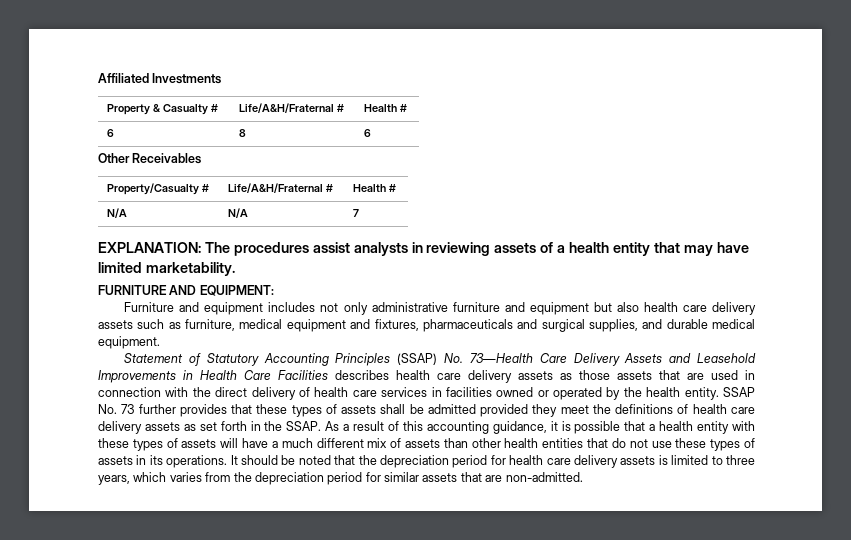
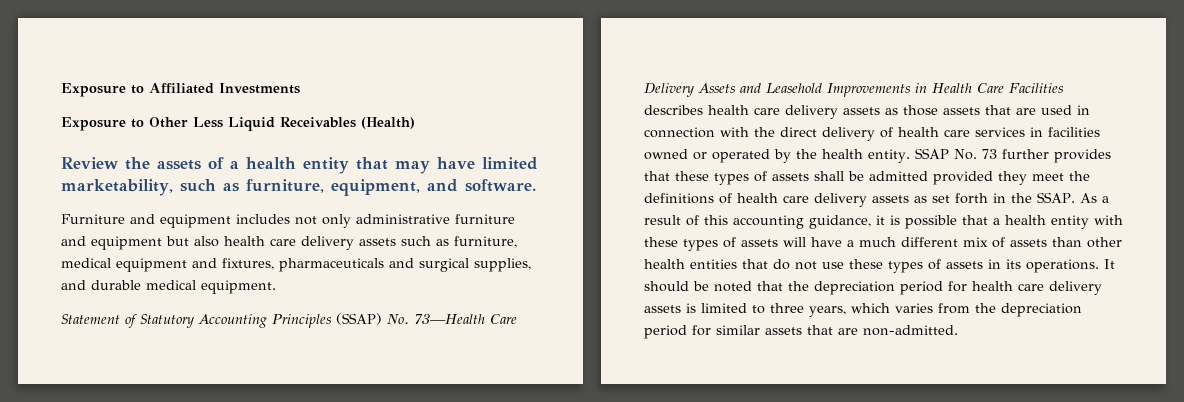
- Affiliated Investments
+ Exposure to Affiliated Investments
- Property & Casualty # | Life/A&H/Fraternal # | Health #
- 6 | 8 | 6
- Other Receivables
- Property/Casualty # | Life/A&H/Fraternal # | Health #
- N/A | N/A | 7
- EXPLANATION: The procedures assist analysts in reviewing assets of a health entity that may have limited marketability.
- FURNITURE AND EQUIPMENT:
+ Exposure to Other Less Liquid Receivables (Health)
+ Review the assets of a health entity that may have limited marketability, such as furniture, equipment, and software.

